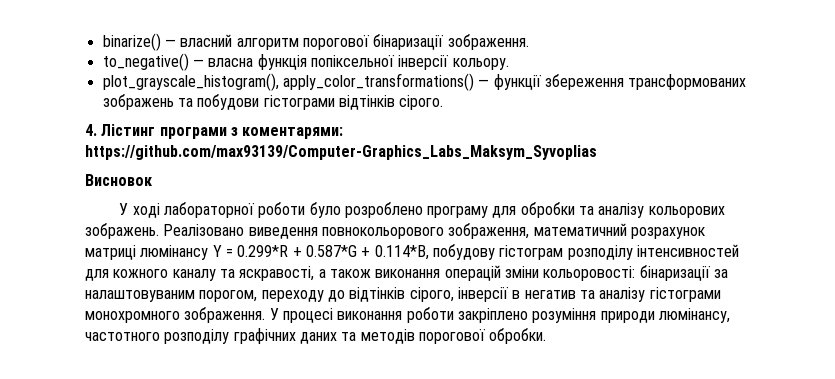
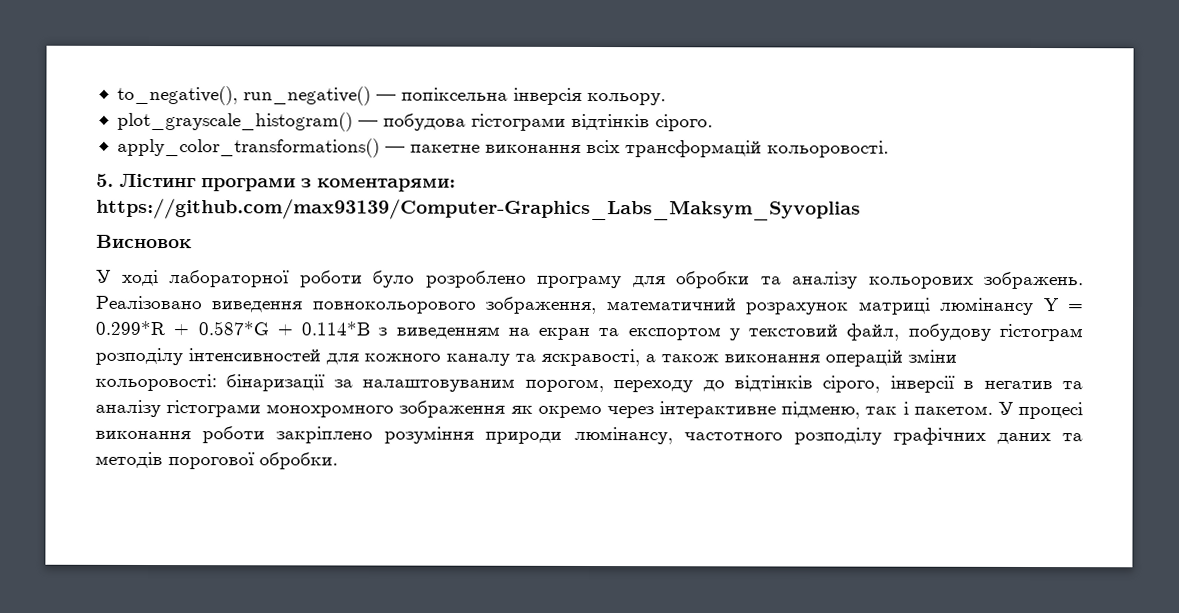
- binarize() — власний алгоритм порогової бінаризації зображення.
- to_negative() — власна функція попіксельної інверсії кольору.
- plot_grayscale_histogram(), apply_color_transformations() — функції збереження трансформованих зображень та побудови гістограми відтінків сірого.
- 4. Лістинг програми з коментарями: https://github.com/max93139/Computer-Graphics_Labs_Maksym_Syvoplias
+ to_negative(), run_negative() — попіксельна інверсія кольору.
+ plot_grayscale_histogram() — побудова гістограми відтінків сірого.
+ apply_color_transformations() — пакетне виконання всіх трансформацій кольоровості.
+ 5. Лістинг програми з коментарями: https://github.com/max93139/Computer-Graphics_Labs_Maksym_Syvoplias
- Реалізовано виведення повнокольорового зображення, математичний розрахунок матриці люмінансу Y = 0.299*R + 0.587*G + 0.114*B, побудову гістограм розподілу інтенсивностей для кожного каналу та яскравості, а також виконання операцій зміни кольоровості: бінаризації за налаштовуваним порогом, переходу до відтінків сірого, інверсії в негатив та аналізу гістограми монохромного зображення.
+ Реалізовано виведення повнокольорового зображення, математичний розрахунок матриці люмінансу Y = 0.299*R + 0.587*G + 0.114*B з виведенням на екран та експортом у текстовий файл, побудову гістограм розподілу інтенсивностей для кожного каналу та яскравості, а також виконання операцій зміни кольоровості: бінаризації за налаштовуваним порогом, переходу до відтінків сірого, інверсії в негатив та аналізу гістограми монохромного зображення як окремо через інтерактивне підменю, так і пакетом.

